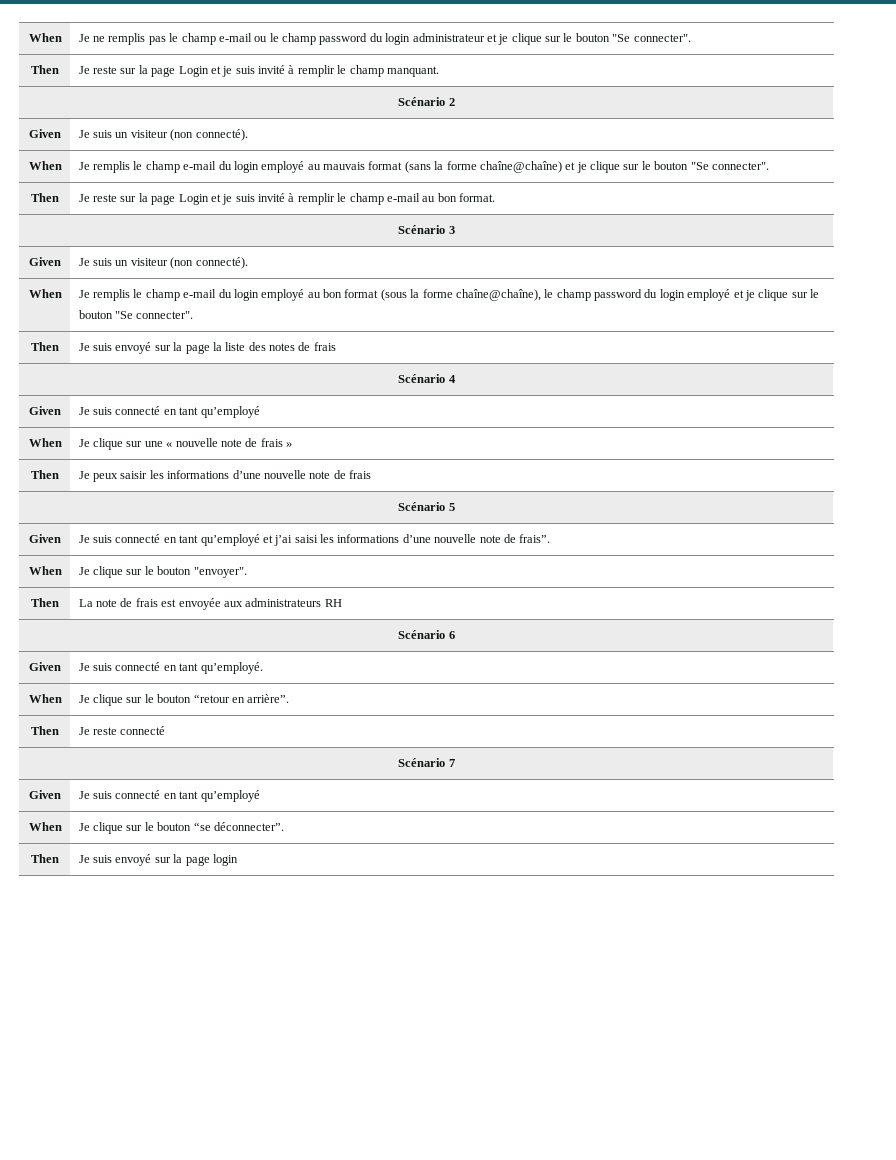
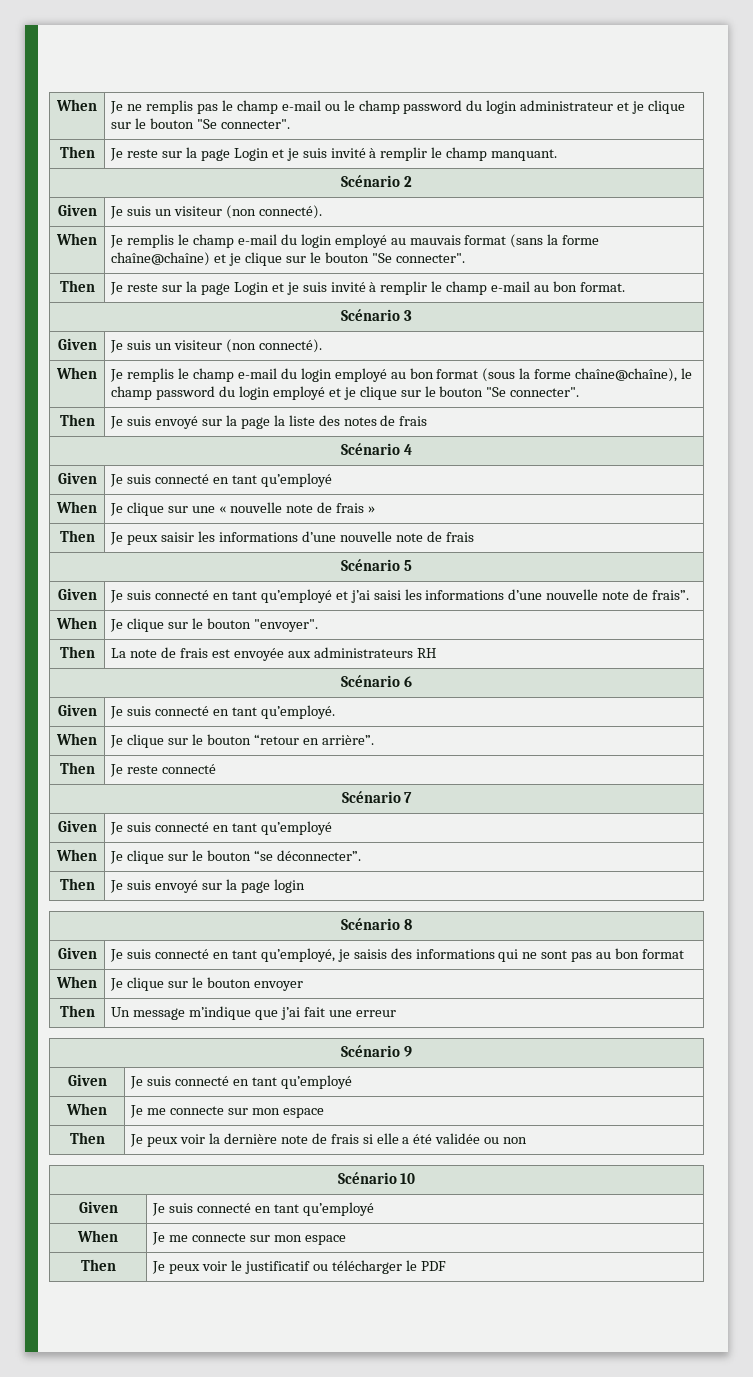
+ Scénario 8
+ Given | Je suis connecté en tant qu’employé, je saisis des informations qui ne sont pas au bon format
+ When | Je clique sur le bouton envoyer
+ Then | Un message m’indique que j’ai fait une erreur
+ Scénario 9
+ Given | Je suis connecté en tant qu’employé
+ When | Je me connecte sur mon espace
+ Then | Je peux voir la dernière note de frais si elle a été validée ou non
+ Scénario 10
+ Given | Je suis connecté en tant qu’employé
+ When | Je me connecte sur mon espace
+ Then | Je peux voir le justificatif ou télécharger le PDF

